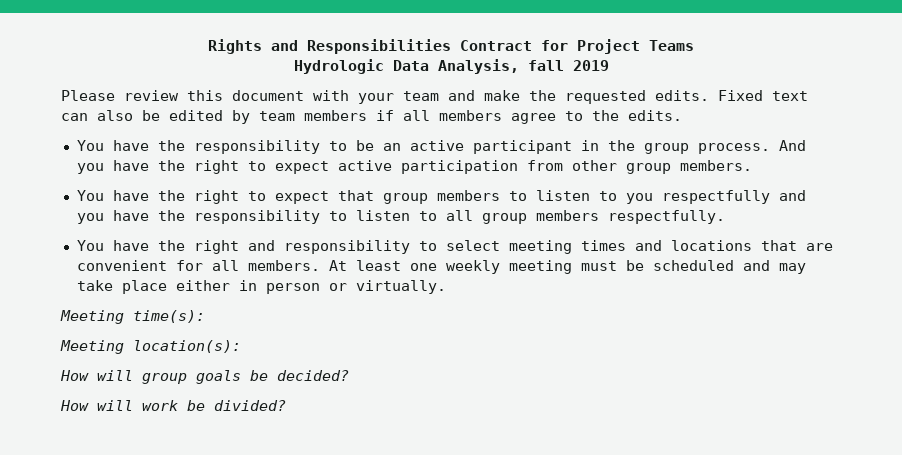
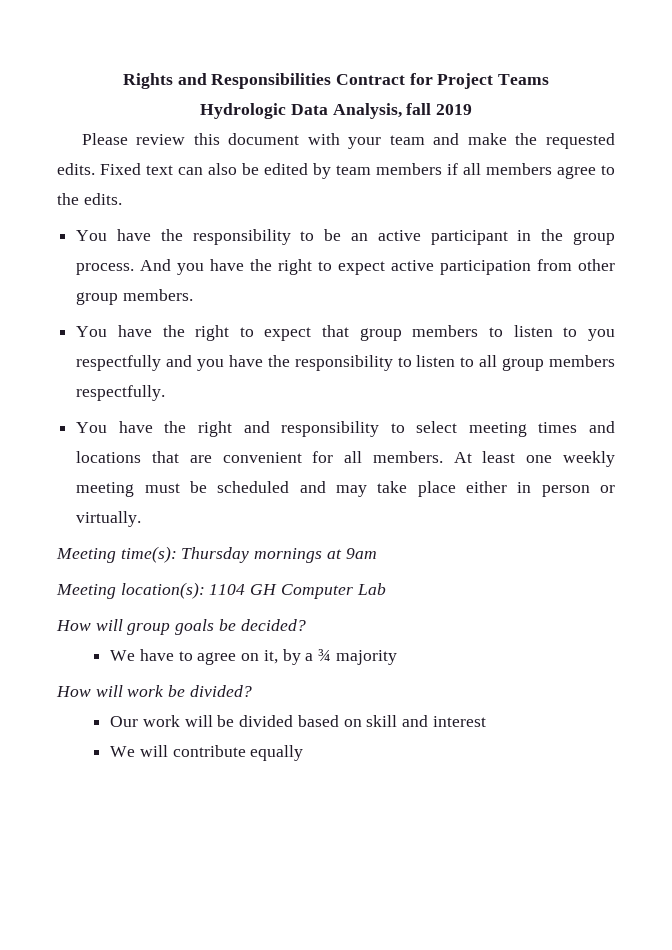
- Meeting time(s):
- Meeting location(s):
+ Meeting time(s): Thursday mornings at 9am
+ Meeting location(s): 1104 GH Computer Lab
+ We have to agree on it, by a ¾ majority
+ Our work will be divided based on skill and interest
+ We will contribute equally

